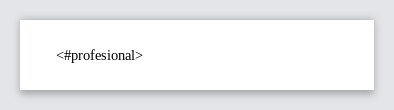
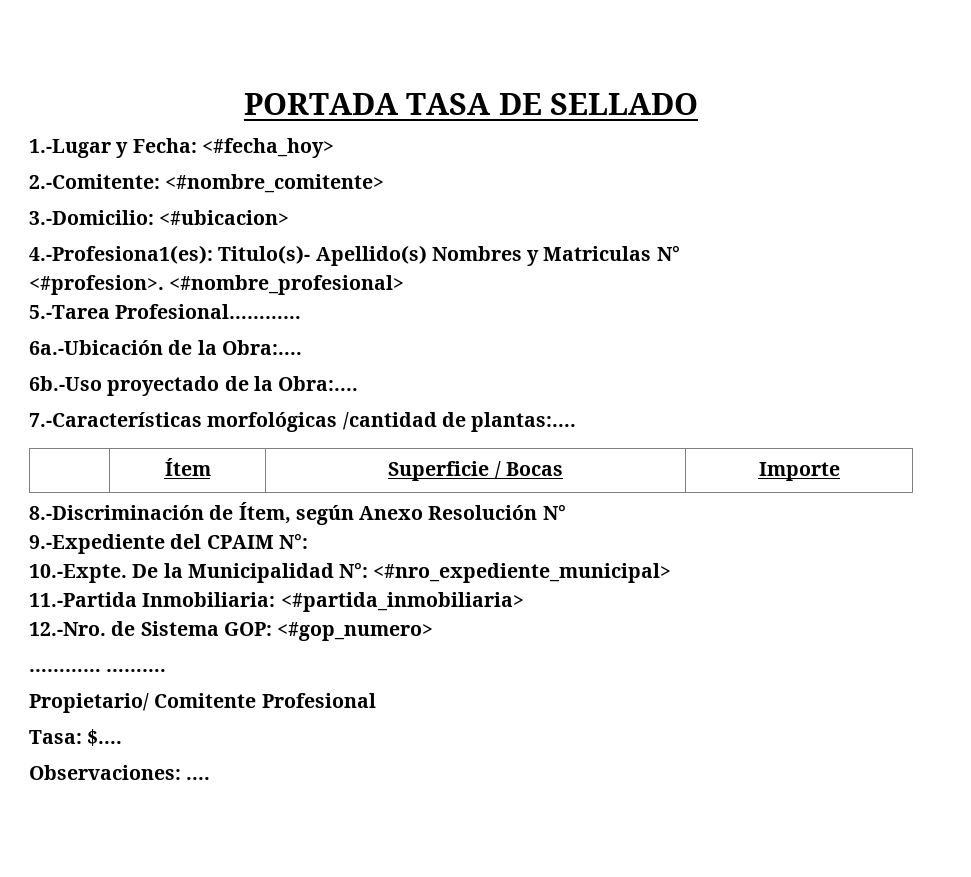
- <#profesional>
+ PORTADA TASA DE SELLADO
+ 1.-Lugar y Fecha: <#fecha_hoy>
+ 2.-Comitente: <#nombre_comitente>
+ 3.-Domicilio: <#ubicacion>
+ 4.-Profesiona1(es): Titulo(s)- Apellido(s) Nombres y Matriculas N°
+ <#profesion>. <#nombre_profesional>
+ 5.-Tarea Profesional…………
+ 6a.-Ubicación de la Obra:....
+ 6b.-Uso proyectado de la Obra:....
+ 7.-Características morfológicas /cantidad de plantas:....
+ | Ítem | Superficie / Bocas | Importe
+ 8.-Discriminación de Ítem, según Anexo Resolución N°
+ 9.-Expediente del CPAIM N°:
+ 10.-Expte. De la Municipalidad N°: <#nro_expediente_municipal>
+ 11.-Partida Inmobiliaria: <#partida_inmobiliaria>
+ 12.-Nro. de Sistema GOP: <#gop_numero>
+ ………… ……….
+ Propietario/ Comitente Profesional
+ Tasa: $....
+ Observaciones: ....

